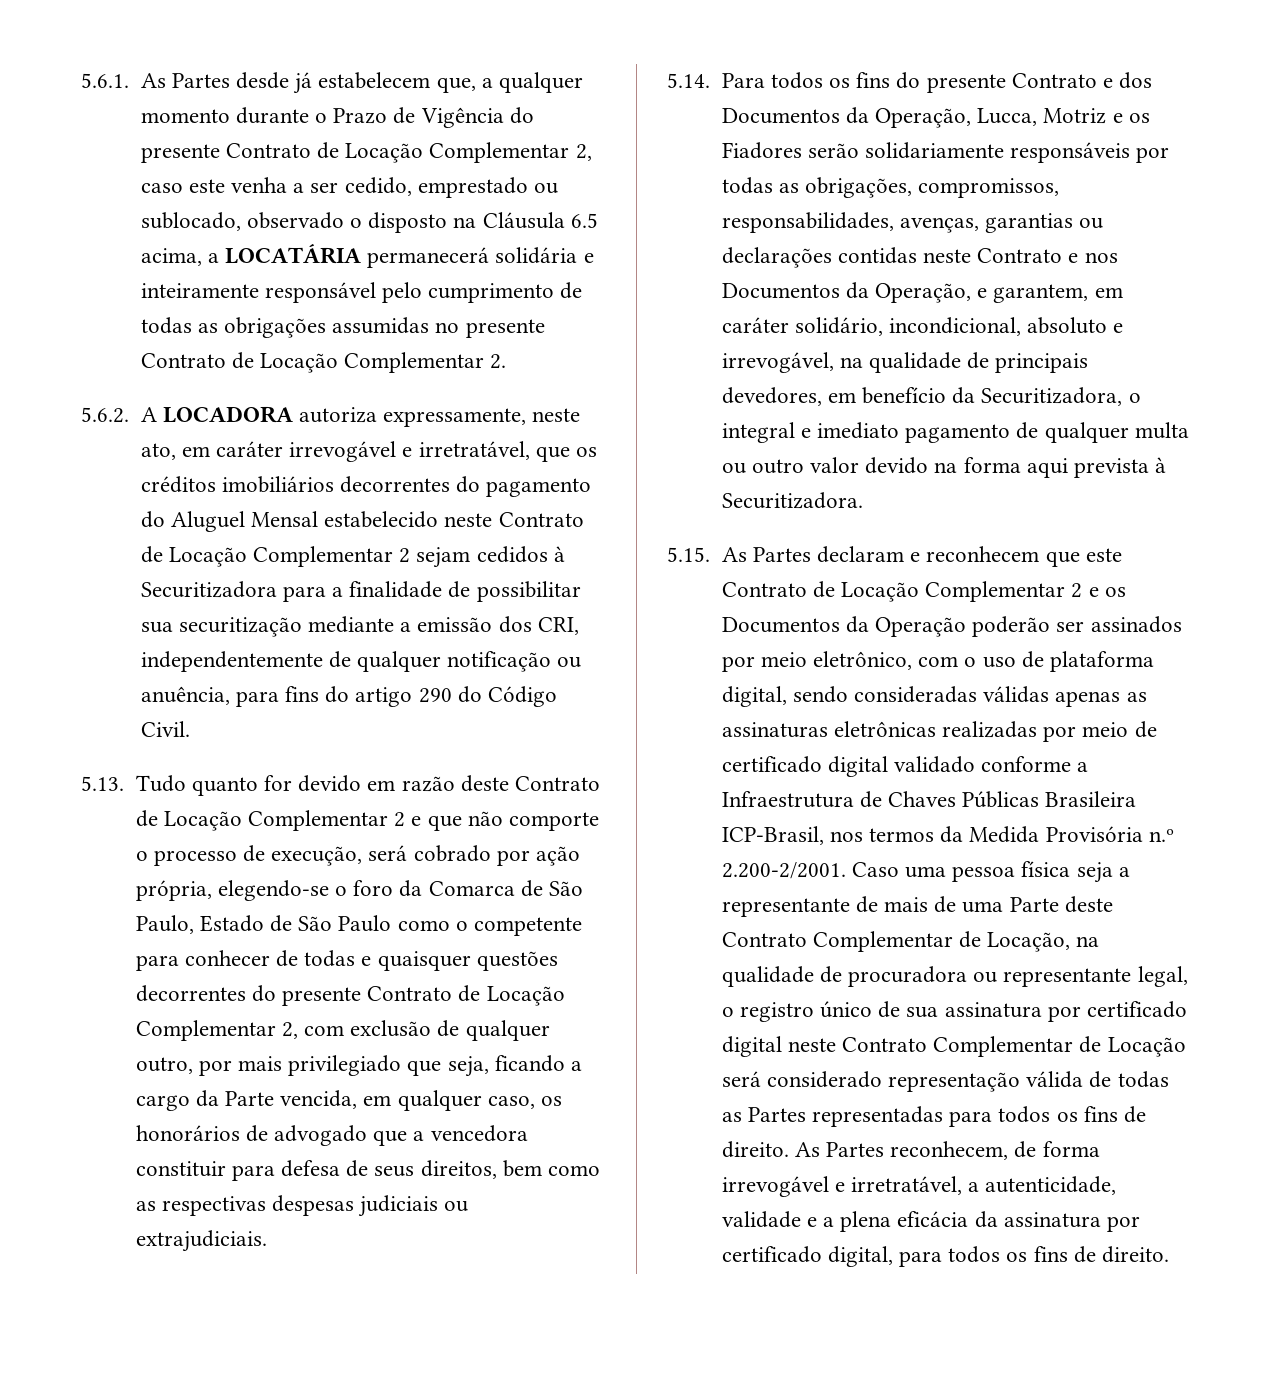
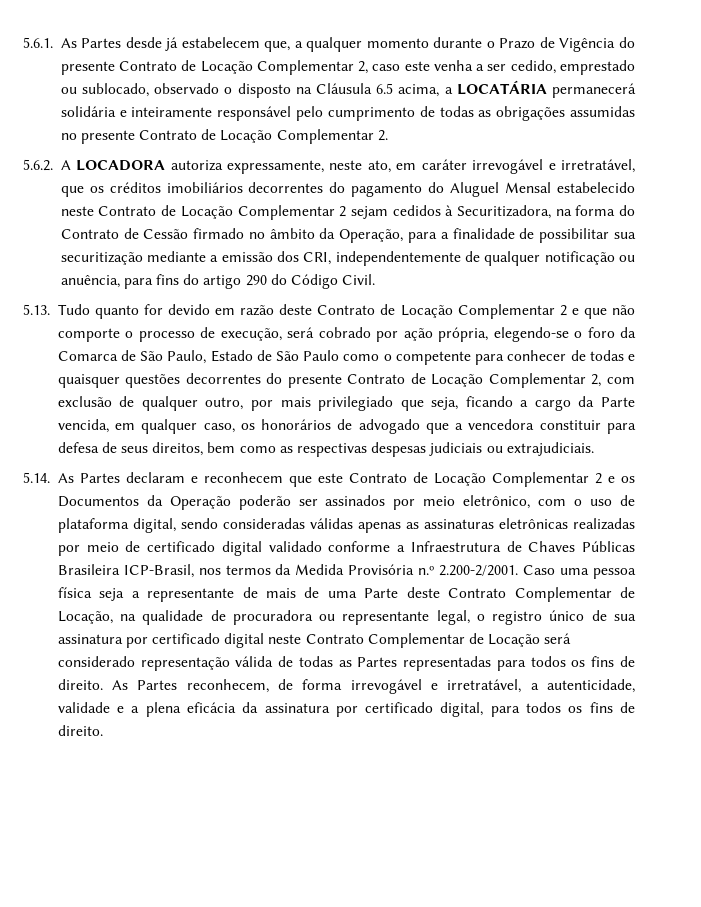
- 5.6.2. A LOCADORA autoriza expressamente, neste ato, em caráter irrevogável e irretratável, que os créditos imobiliários decorrentes do pagamento do Aluguel Mensal estabelecido neste Contrato de Locação Complementar 2 sejam cedidos à Securitizadora para a finalidade de possibilitar sua securitização mediante a emissão dos CRI, independentemente de qualquer notificação ou anuência, para fins do artigo 290 do Código Civil.
+ 5.6.2. A LOCADORA autoriza expressamente, neste ato, em caráter irrevogável e irretratável, que os créditos imobiliários decorrentes do pagamento do Aluguel Mensal estabelecido neste Contrato de Locação Complementar 2 sejam cedidos à Securitizadora, na forma do Contrato de Cessão firmado no âmbito da Operação, para a finalidade de possibilitar sua securitização mediante a emissão dos CRI, independentemente de qualquer notificação ou anuência, para fins do artigo 290 do Código Civil.
- 5.14. Para todos os fins do presente Contrato e dos Documentos da Operação, Lucca, Motriz e os Fiadores serão solidariamente responsáveis por todas as obrigações, compromissos, responsabilidades, avenças, garantias ou declarações contidas neste Contrato e nos Documentos da Operação, e garantem, em caráter solidário, incondicional, absoluto e irrevogável, na qualidade de principais devedores, em benefício da Securitizadora, o integral e imediato pagamento de qualquer multa ou outro valor devido na forma aqui prevista à Securitizadora.
- 5.15. As Partes declaram e reconhecem que este Contrato de Locação Complementar 2 e os Documentos da Operação poderão ser assinados por meio eletrônico, com o uso de plataforma digital, sendo consideradas válidas apenas as assinaturas eletrônicas realizadas por meio de certificado digital validado conforme a Infraestrutura de Chaves Públicas Brasileira ICP-Brasil, nos termos da Medida Provisória n.º 2.200-2/2001. Caso uma pessoa física seja a representante de mais de uma Parte deste Contrato Complementar de Locação, na qualidade de procuradora ou representante legal, o registro único de sua assinatura por certificado digital neste Contrato Complementar de Locação será considerado representação válida de todas as Partes representadas para todos os fins de direito.
+ 5.14. As Partes declaram e reconhecem que este Contrato de Locação Complementar 2 e os Documentos da Operação poderão ser assinados por meio eletrônico, com o uso de plataforma digital, sendo consideradas válidas apenas as assinaturas eletrônicas realizadas por meio de certificado digital validado conforme a Infraestrutura de Chaves Públicas Brasileira ICP-Brasil, nos termos da Medida Provisória n.º 2.200-2/2001. Caso uma pessoa física seja a representante de mais de uma Parte deste Contrato Complementar de Locação, na qualidade de procuradora ou representante legal, o registro único de sua assinatura por certificado digital neste Contrato Complementar de Locação será considerado representação válida de todas as Partes representadas para todos os fins de direito.

